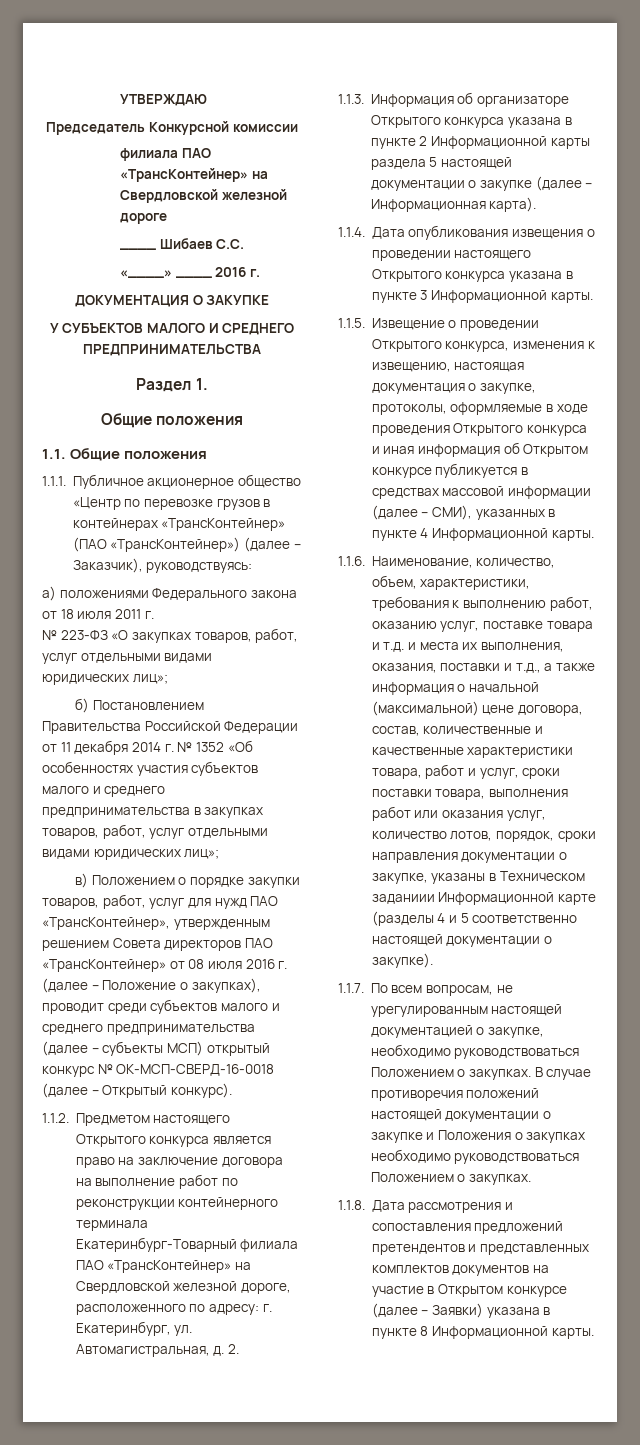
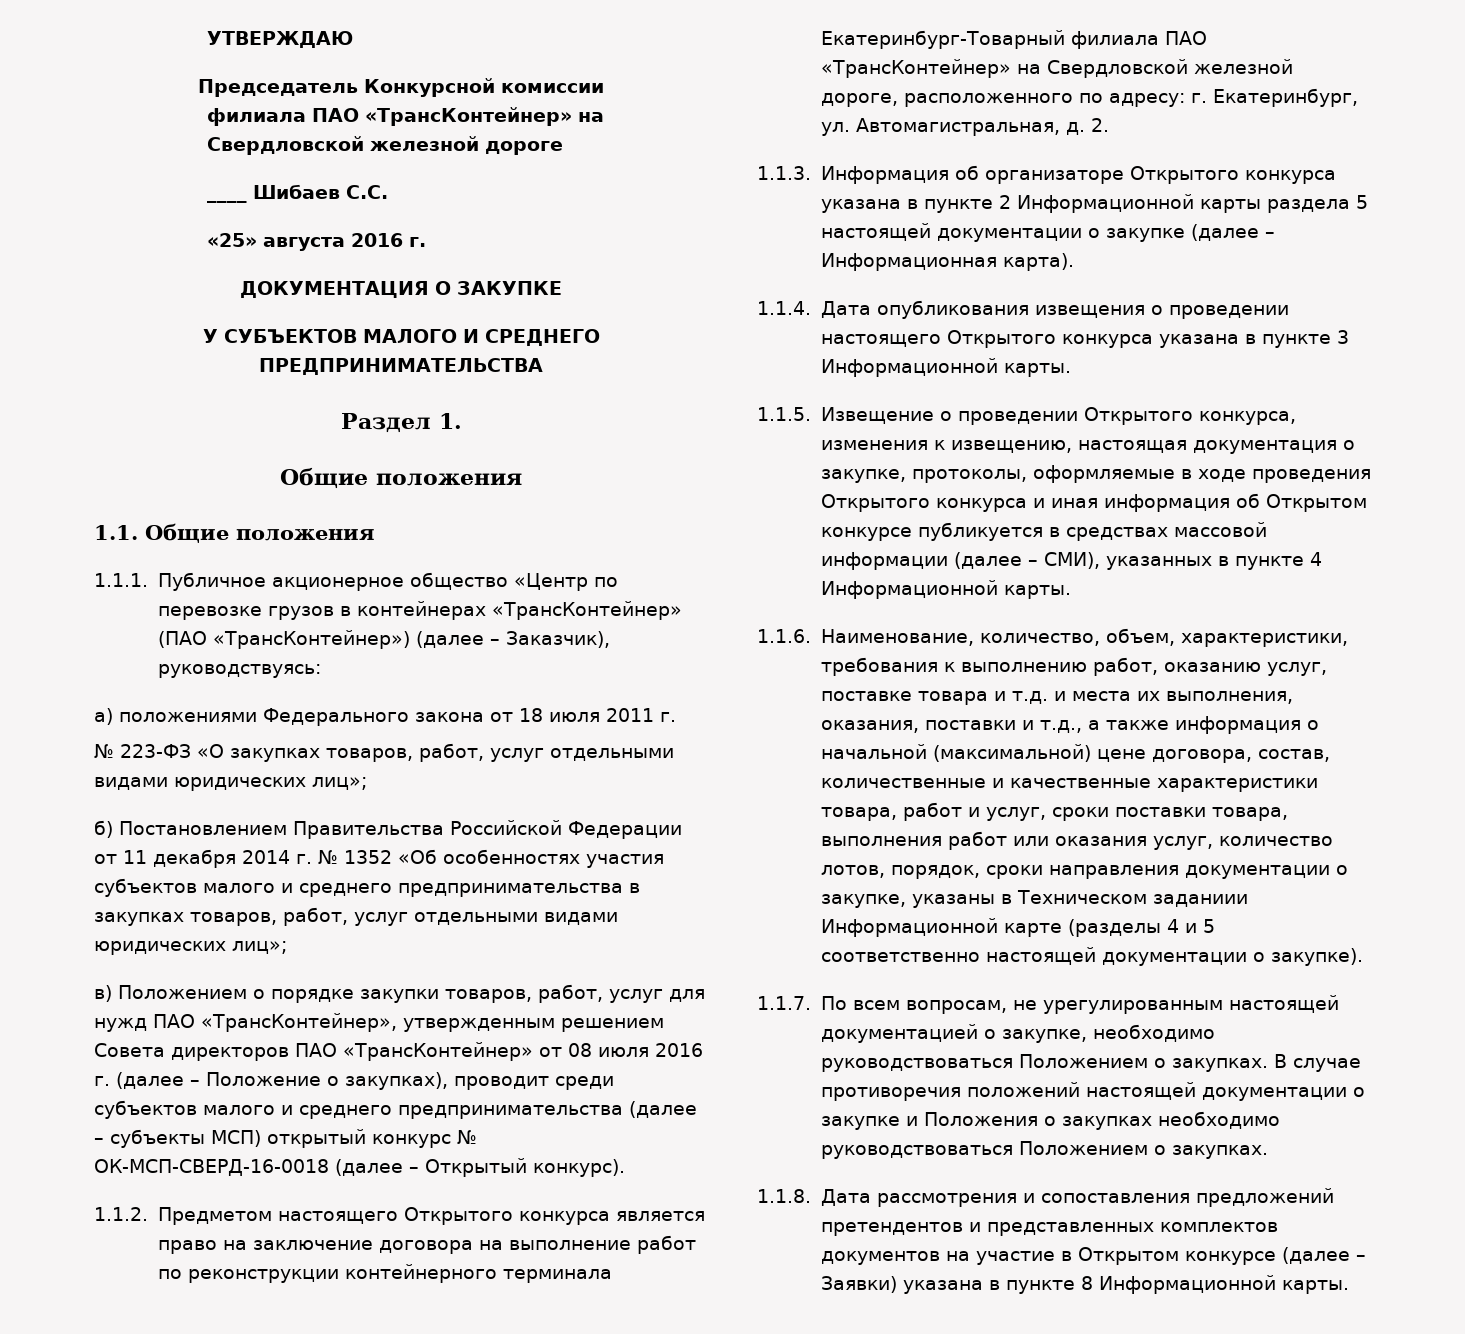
- «____» ____ 2016 г.
+ «25» августа 2016 г.

